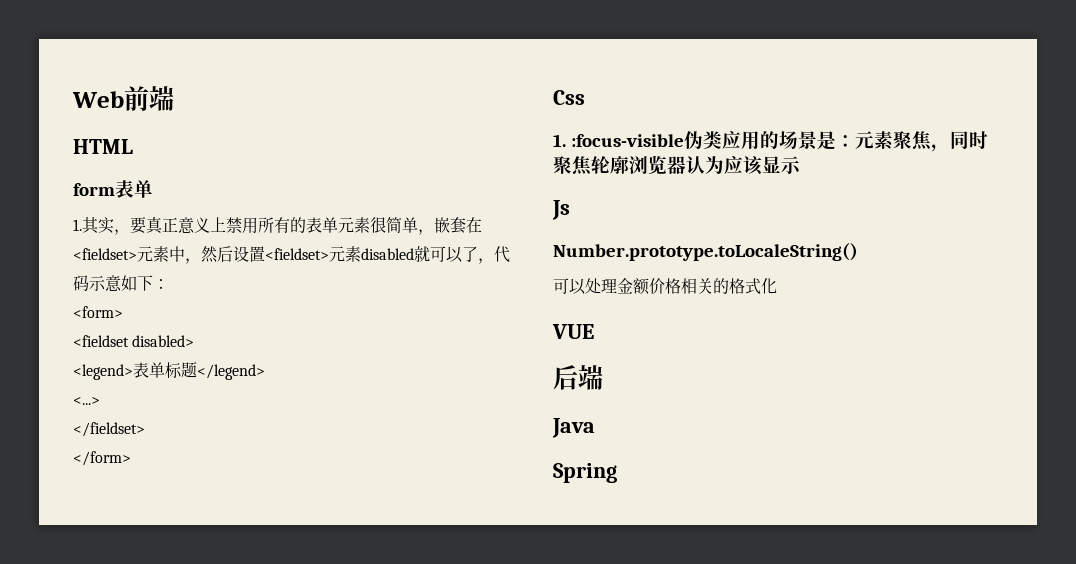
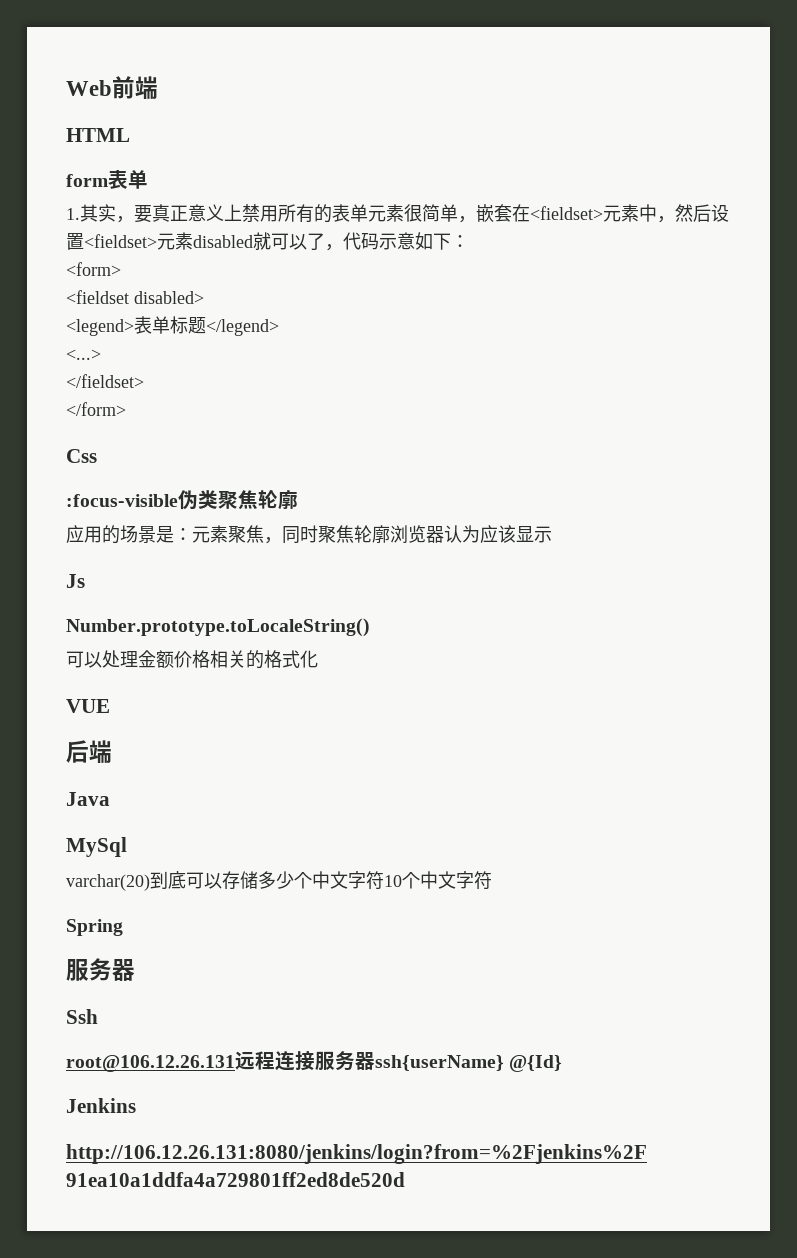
- 1. :focus-visible伪类应用的场景是：元素聚焦，同时聚焦轮廓浏览器认为应该显示
+ :focus-visible伪类聚焦轮廓
+ 应用的场景是：元素聚焦，同时聚焦轮廓浏览器认为应该显示
+ MySql
+ varchar(20)到底可以存储多少个中文字符10个中文字符
  Spring
+ 服务器
+ Ssh
+ root@106.12.26.131远程连接服务器ssh{userName} @{Id}
+ Jenkins
+ http://106.12.26.131:8080/jenkins/login?from=%2Fjenkins%2F 91ea10a1ddfa4a729801ff2ed8de520d

